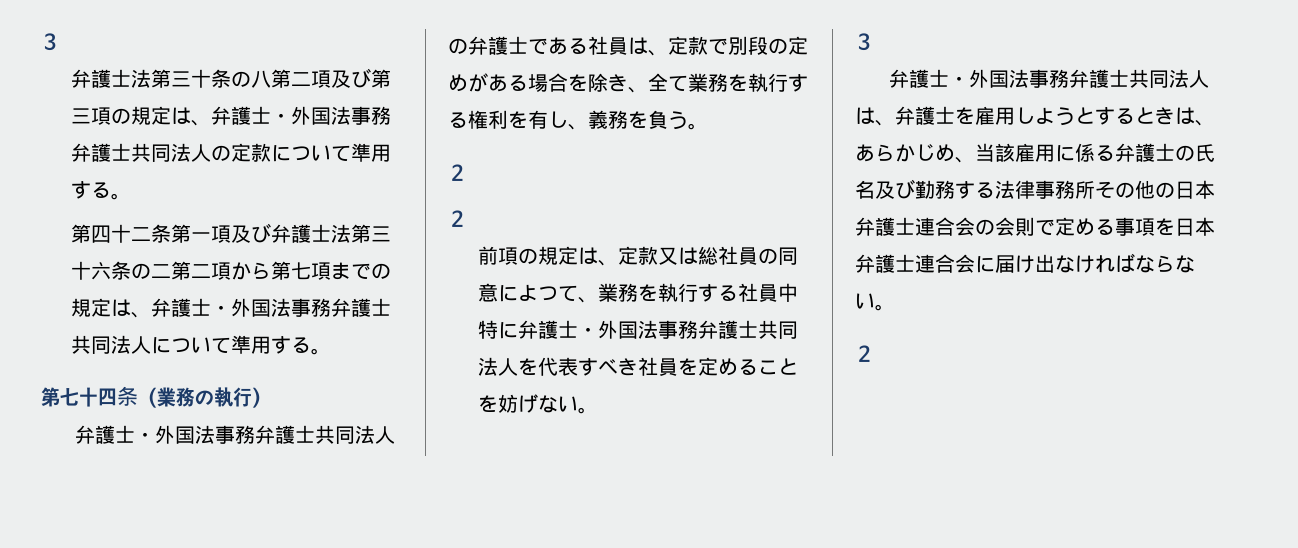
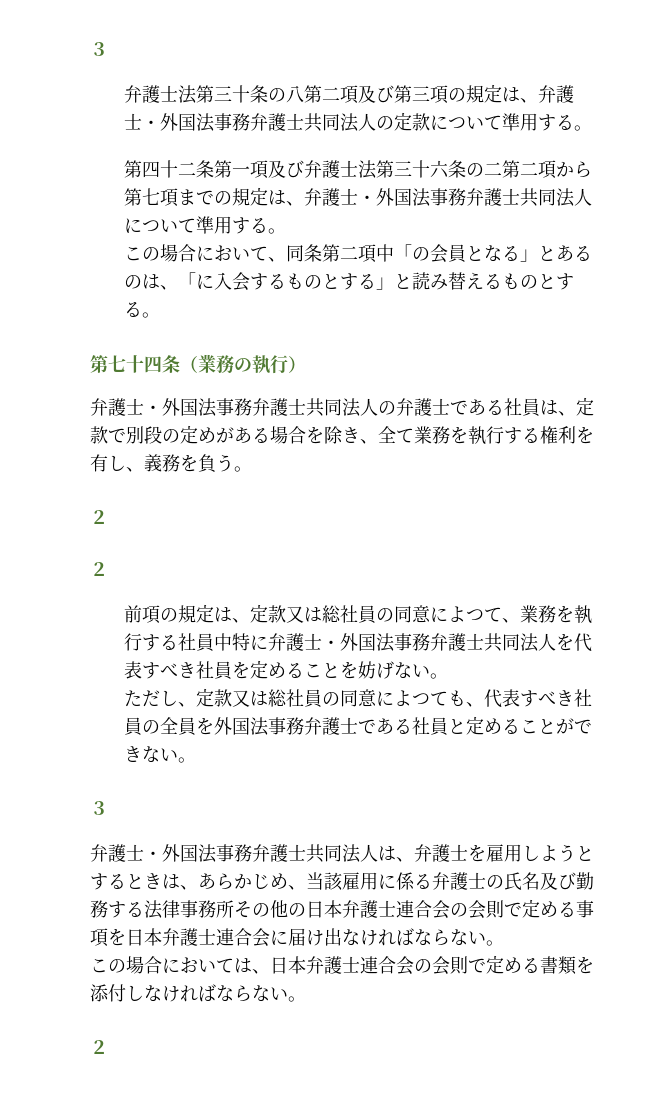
+ この場合において、同条第二項中「の会員となる」とあるのは、「に入会するものとする」と読み替えるものとする。
+ ただし、定款又は総社員の同意によつても、代表すべき社員の全員を外国法事務弁護士である社員と定めることができない。
+ この場合においては、日本弁護士連合会の会則で定める書類を添付しなければならない。

